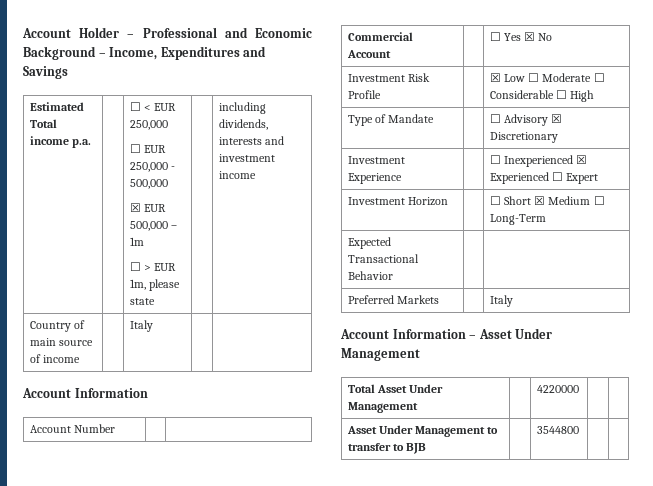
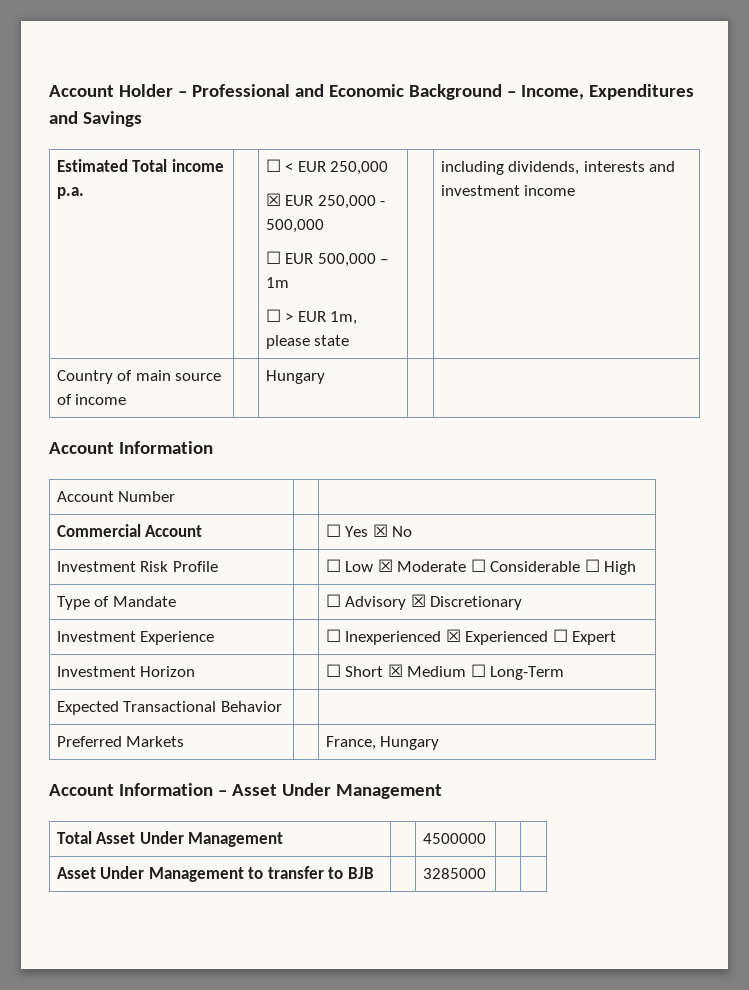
  Estimated Total income p.a. | | ☐ < EUR 250,000
- ☐ EUR 250,000 - 500,000
- ☒ EUR 500,000 – 1m
+ ☒ EUR 250,000 - 500,000
+ ☐ EUR 500,000 – 1m
- Country of main source of income | | Italy | |
+ Country of main source of income | | Hungary | |
- Investment Risk Profile | | ☒ Low ☐ Moderate ☐ Considerable ☐ High
+ Investment Risk Profile | | ☐ Low ☒ Moderate ☐ Considerable ☐ High
- Preferred Markets | | Italy
+ Preferred Markets | | France, Hungary
- Total Asset Under Management | | 4220000 | |
+ Total Asset Under Management | | 4500000 | |
- Asset Under Management to transfer to BJB | | 3544800 | |
+ Asset Under Management to transfer to BJB | | 3285000 | |

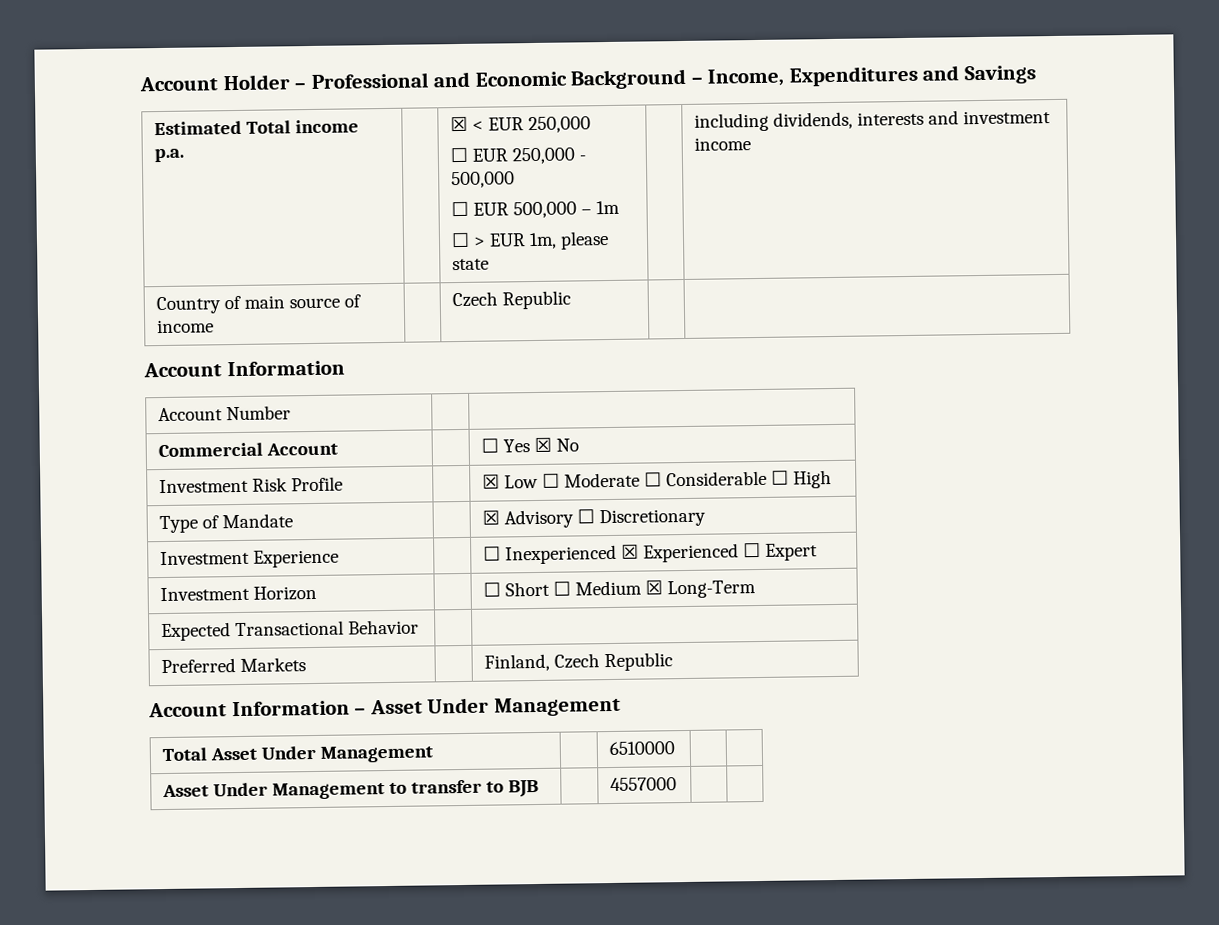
- Estimated Total income p.a. | | ☐ < EUR 250,000
- ☒ EUR 250,000 - 500,000
+ Estimated Total income p.a. | | ☒ < EUR 250,000
+ ☐ EUR 250,000 - 500,000
- Country of main source of income | | Hungary | |
+ Country of main source of income | | Czech Republic | |
- Investment Risk Profile | | ☐ Low ☒ Moderate ☐ Considerable ☐ High
+ Investment Risk Profile | | ☒ Low ☐ Moderate ☐ Considerable ☐ High
- Type of Mandate | | ☐ Advisory ☒ Discretionary
+ Type of Mandate | | ☒ Advisory ☐ Discretionary
- Investment Horizon | | ☐ Short ☒ Medium ☐ Long-Term
+ Investment Horizon | | ☐ Short ☐ Medium ☒ Long-Term
- Preferred Markets | | France, Hungary
+ Preferred Markets | | Finland, Czech Republic
- Total Asset Under Management | | 4500000 | |
+ Total Asset Under Management | | 6510000 | |
- Asset Under Management to transfer to BJB | | 3285000 | |
+ Asset Under Management to transfer to BJB | | 4557000 | |

